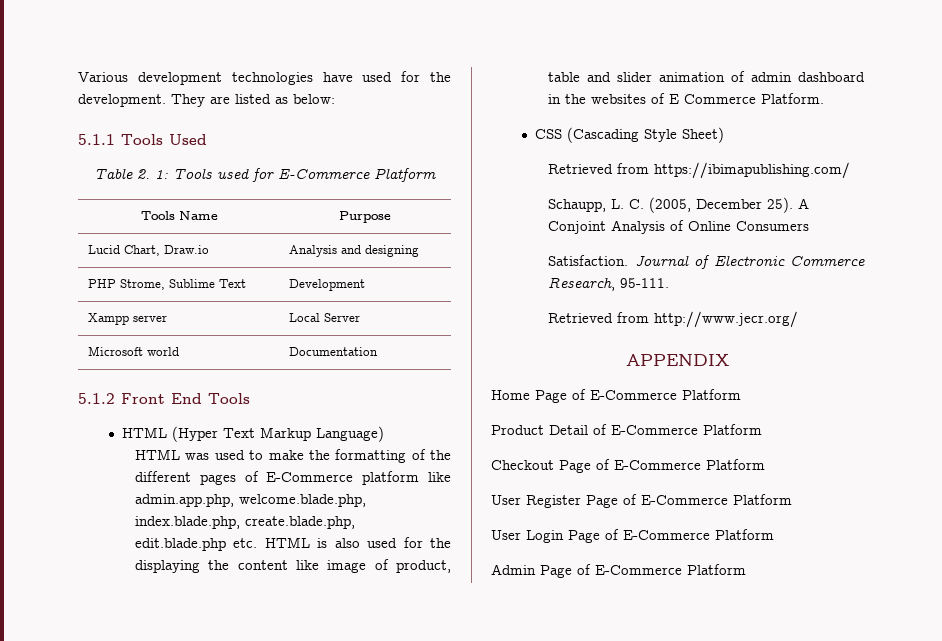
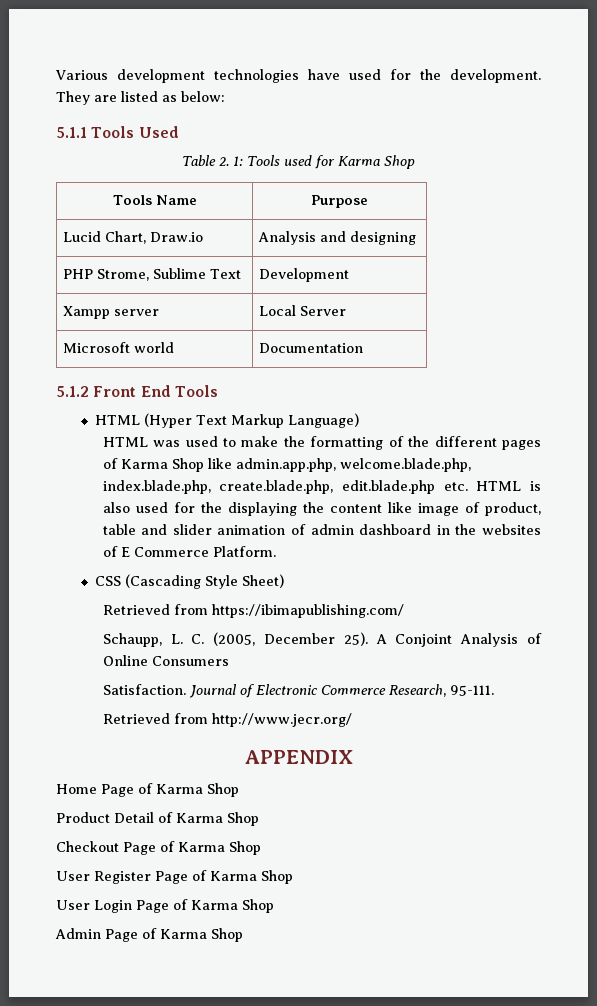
- Table 2. 1: Tools used for E-Commerce Platform
+ Table 2. 1: Tools used for Karma Shop
- HTML was used to make the formatting of the different pages of E-Commerce platform like admin.app.php, welcome.blade.php, index.blade.php, create.blade.php, edit.blade.php etc. HTML is also used for the displaying the content like image of product, table and slider animation of admin dashboard in the websites of E Commerce Platform.
+ HTML was used to make the formatting of the different pages of Karma Shop like admin.app.php, welcome.blade.php, index.blade.php, create.blade.php, edit.blade.php etc. HTML is also used for the displaying the content like image of product, table and slider animation of admin dashboard in the websites of E Commerce Platform.
- Home Page of E-Commerce Platform
+ Home Page of Karma Shop
- Product Detail of E-Commerce Platform
+ Product Detail of Karma Shop
- Checkout Page of E-Commerce Platform
+ Checkout Page of Karma Shop
- User Register Page of E-Commerce Platform
+ User Register Page of Karma Shop
- User Login Page of E-Commerce Platform
+ User Login Page of Karma Shop
- Admin Page of E-Commerce Platform
+ Admin Page of Karma Shop

